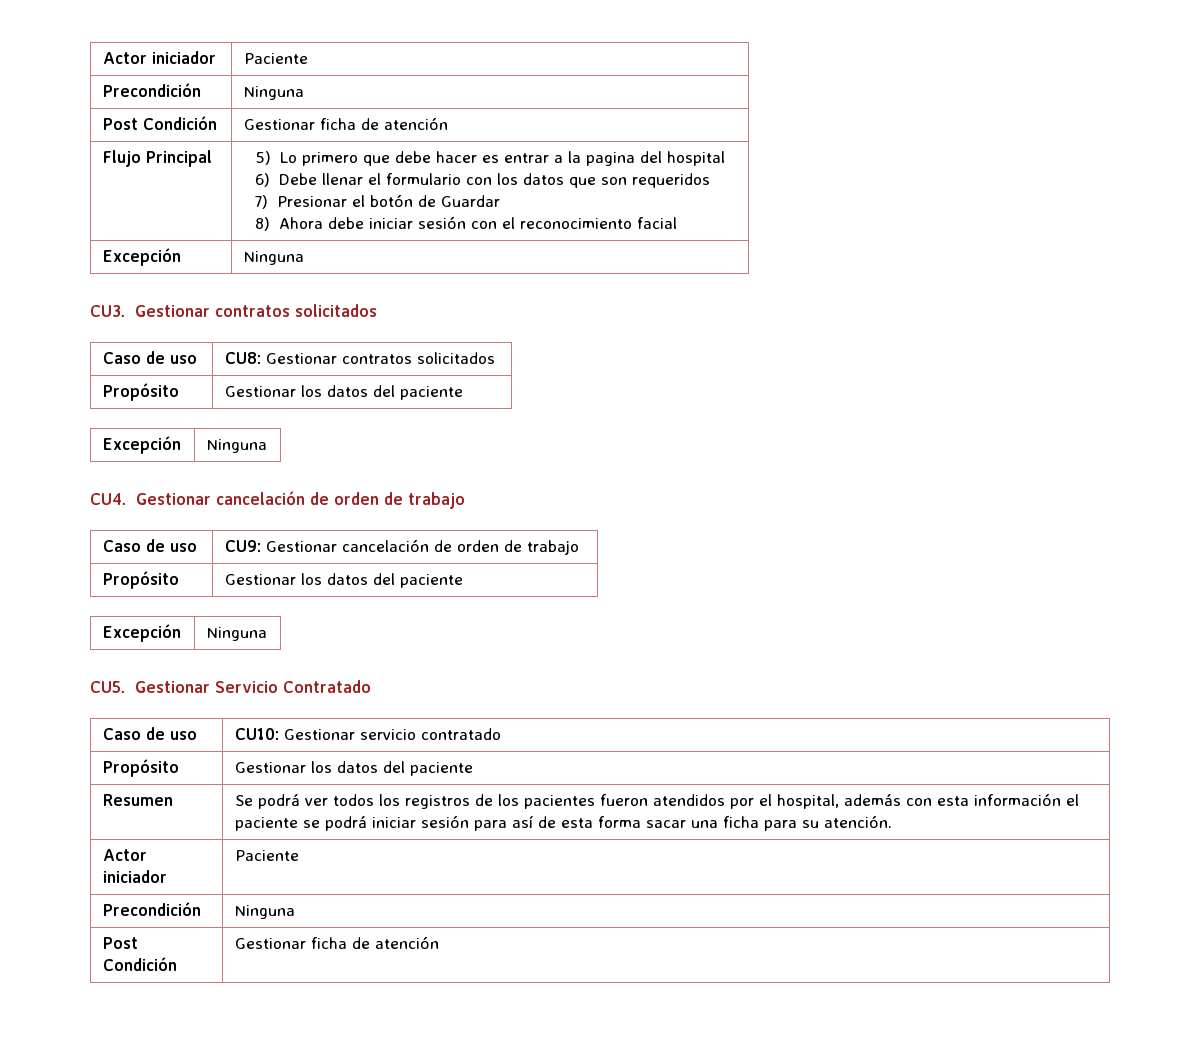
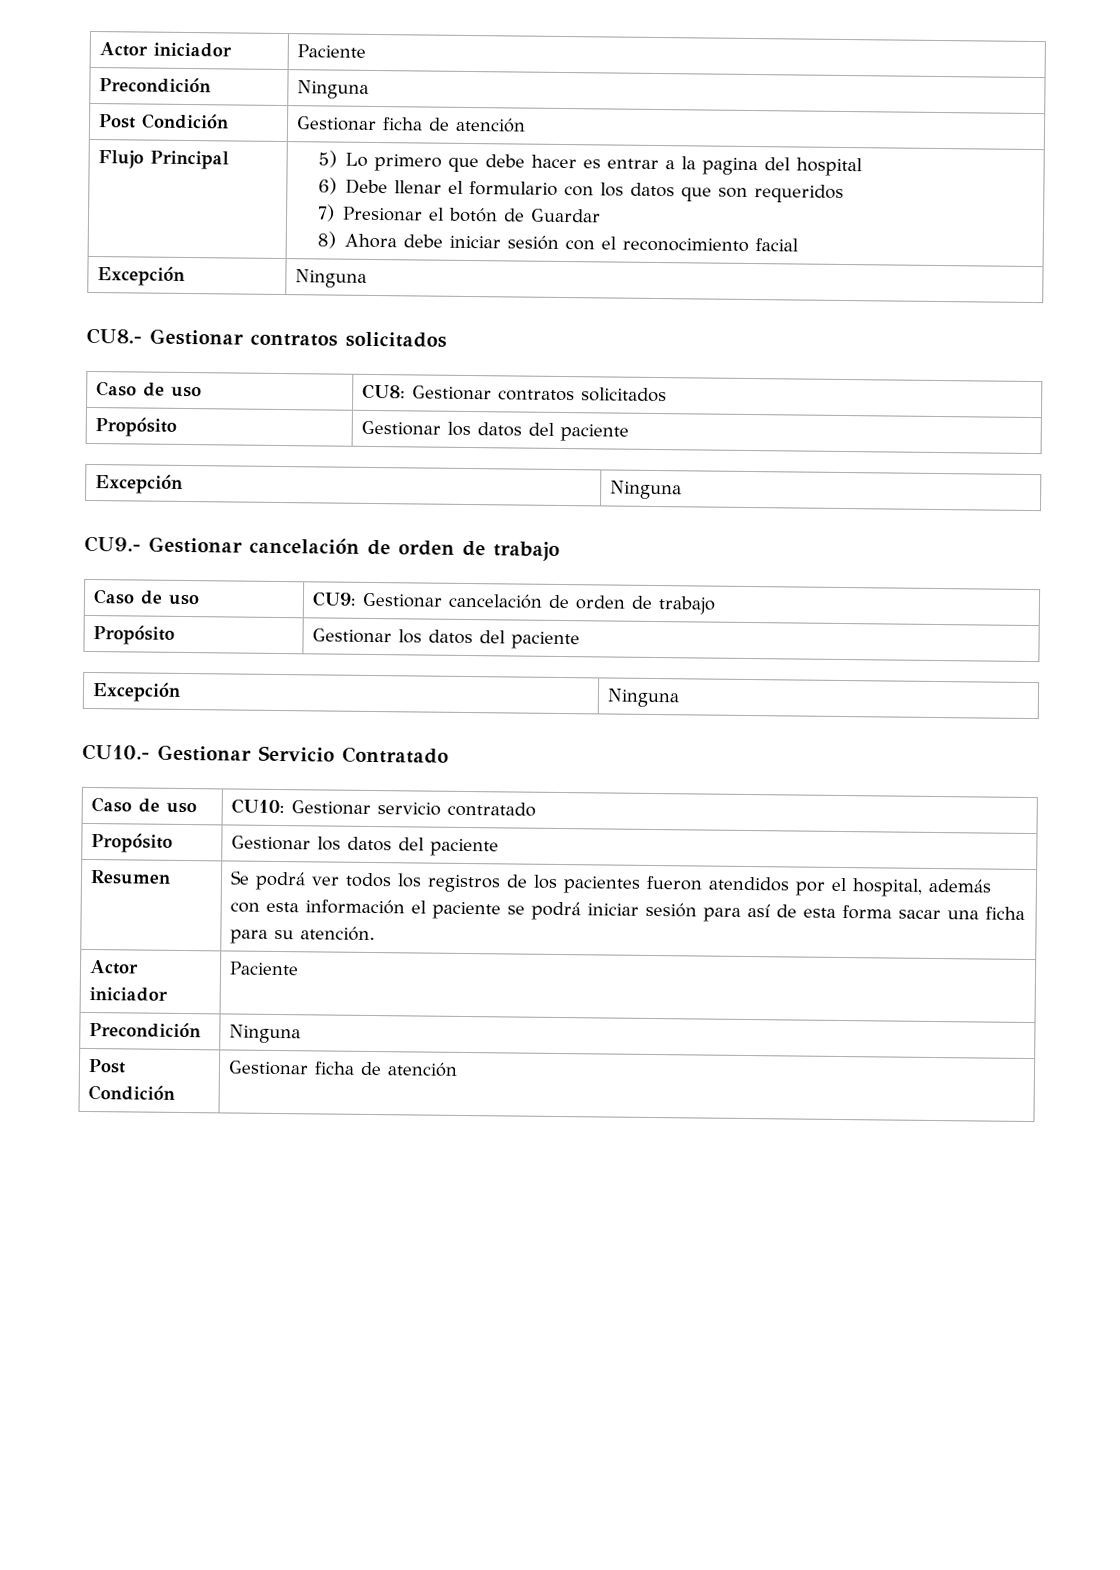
- CU3. Gestionar contratos solicitados
+ CU8.- Gestionar contratos solicitados
- CU4. Gestionar cancelación de orden de trabajo
+ CU9.- Gestionar cancelación de orden de trabajo
- CU5. Gestionar Servicio Contratado
+ CU10.- Gestionar Servicio Contratado

